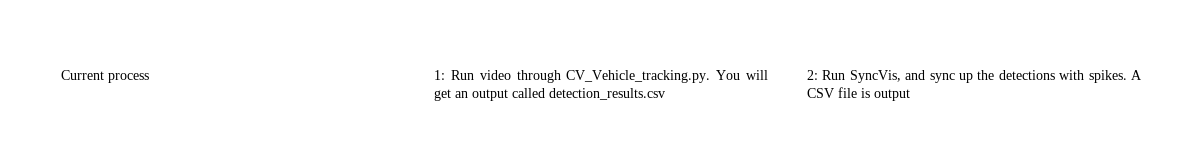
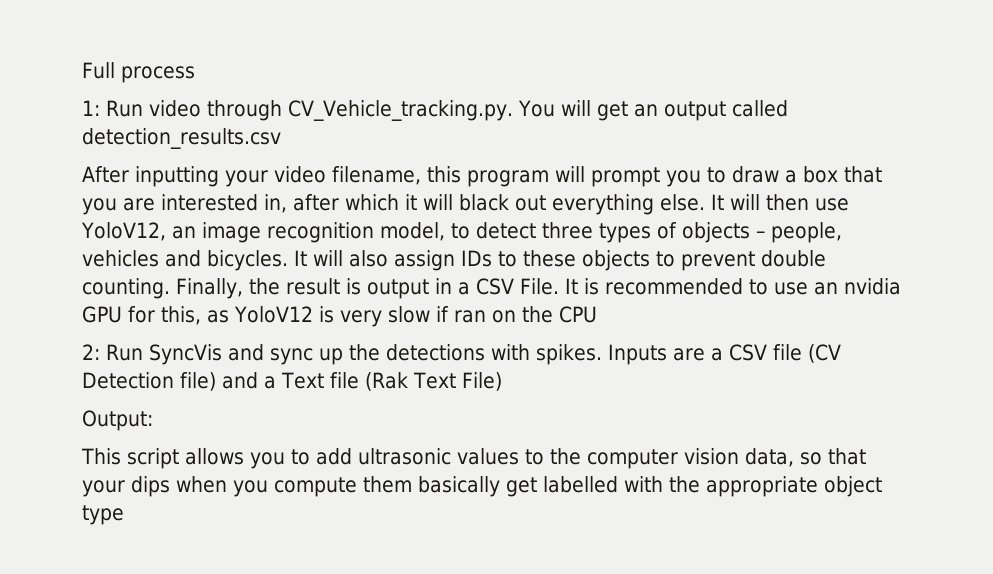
- Current process
+ Full process
+ After inputting your video filename, this program will prompt you to draw a box that you are interested in, after which it will black out everything else. It will then use YoloV12, an image recognition model, to detect three types of objects – people, vehicles and bicycles. It will also assign IDs to these objects to prevent double counting. Finally, the result is output in a CSV File. It is recommended to use an nvidia GPU for this, as YoloV12 is very slow if ran on the CPU
- 2: Run SyncVis, and sync up the detections with spikes.
+ 2: Run SyncVis and sync up the detections with spikes.
- A CSV file is output
+ Inputs are a CSV file (CV Detection file) and a Text file (Rak Text File)
+ Output:
+ This script allows you to add ultrasonic values to the computer vision data, so that your dips when you compute them basically get labelled with the appropriate object type

